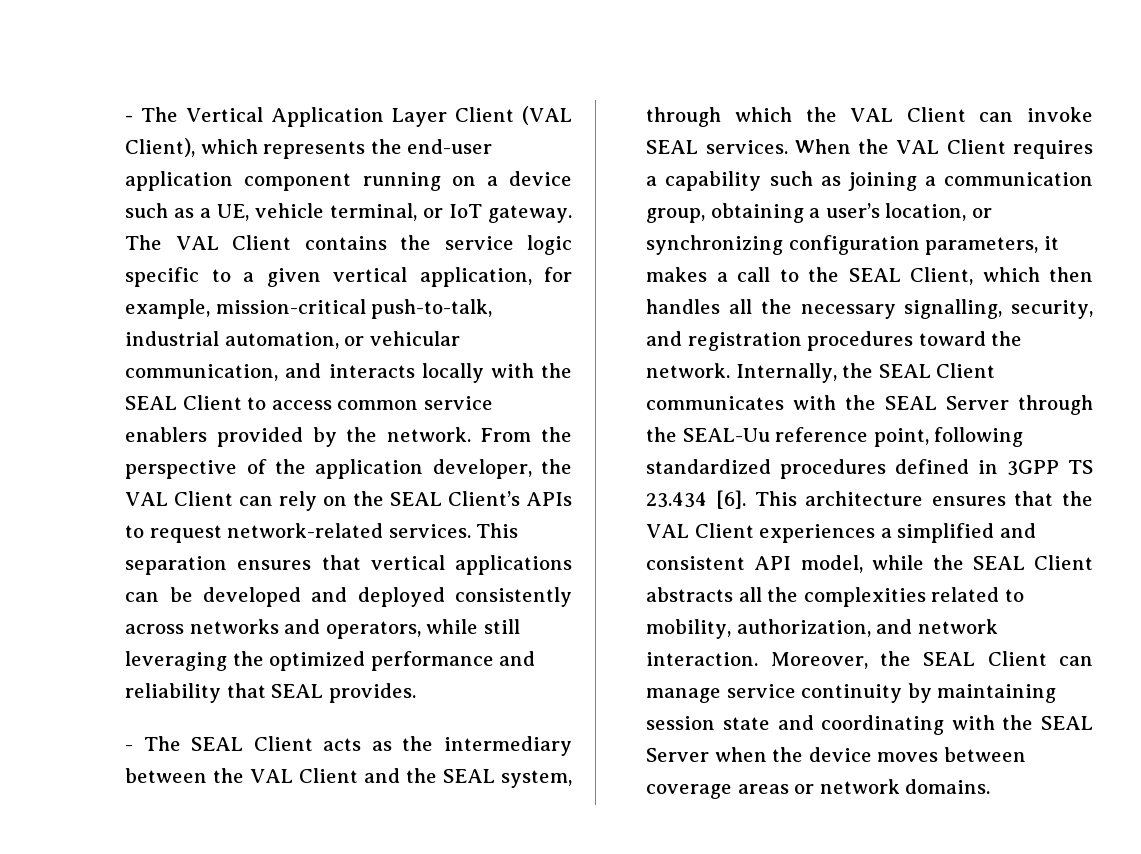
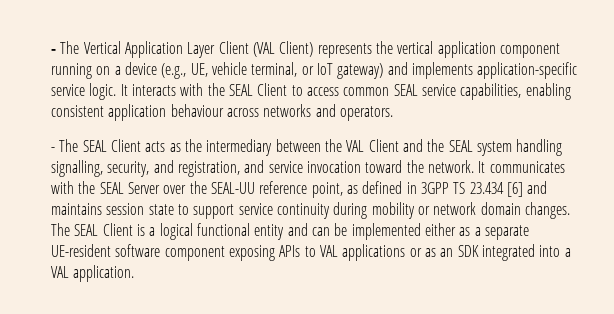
- - The Vertical Application Layer Client (VAL Client), which represents the end-user application component running on a device such as a UE, vehicle terminal, or IoT gateway. The VAL Client contains the service logic specific to a given vertical application, for example, mission-critical push-to-talk, industrial automation, or vehicular communication, and interacts locally with the SEAL Client to access common service enablers provided by the network. From the perspective of the application developer, the VAL Client can rely on the SEAL Client’s APIs to request network-related services. This separation ensures that vertical applications can be developed and deployed consistently across networks and operators, while still leveraging the optimized performance and reliability that SEAL provides.
+ - The Vertical Application Layer Client (VAL Client) represents the vertical application component running on a device (e.g., UE, vehicle terminal, or IoT gateway) and implements application-specific service logic. It interacts with the SEAL Client to access common SEAL service capabilities, enabling consistent application behaviour across networks and operators.
- - The SEAL Client acts as the intermediary between the VAL Client and the SEAL system, through which the VAL Client can invoke SEAL services. When the VAL Client requires a capability such as joining a communication group, obtaining a user’s location, or synchronizing configuration parameters, it makes a call to the SEAL Client, which then handles all the necessary signalling, security, and registration procedures toward the network. Internally, the SEAL Client communicates with the SEAL Server through the SEAL-Uu reference point, following standardized procedures defined in 3GPP TS 23.434 [6]. This architecture ensures that the VAL Client experiences a simplified and consistent API model, while the SEAL Client abstracts all the complexities related to mobility, authorization, and network interaction. Moreover, the SEAL Client can manage service continuity by maintaining session state and coordinating with the SEAL Server when the device moves between coverage areas or network domains.
+ - The SEAL Client acts as the intermediary between the VAL Client and the SEAL system handling signalling, security, and registration, and service invocation toward the network. It communicates with the SEAL Server over the SEAL-UU reference point, as defined in 3GPP TS 23.434 [6] and maintains session state to support service continuity during mobility or network domain changes. The SEAL Client is a logical functional entity and can be implemented either as a separate UE-resident software component exposing APIs to VAL applications or as an SDK integrated into a VAL application.

